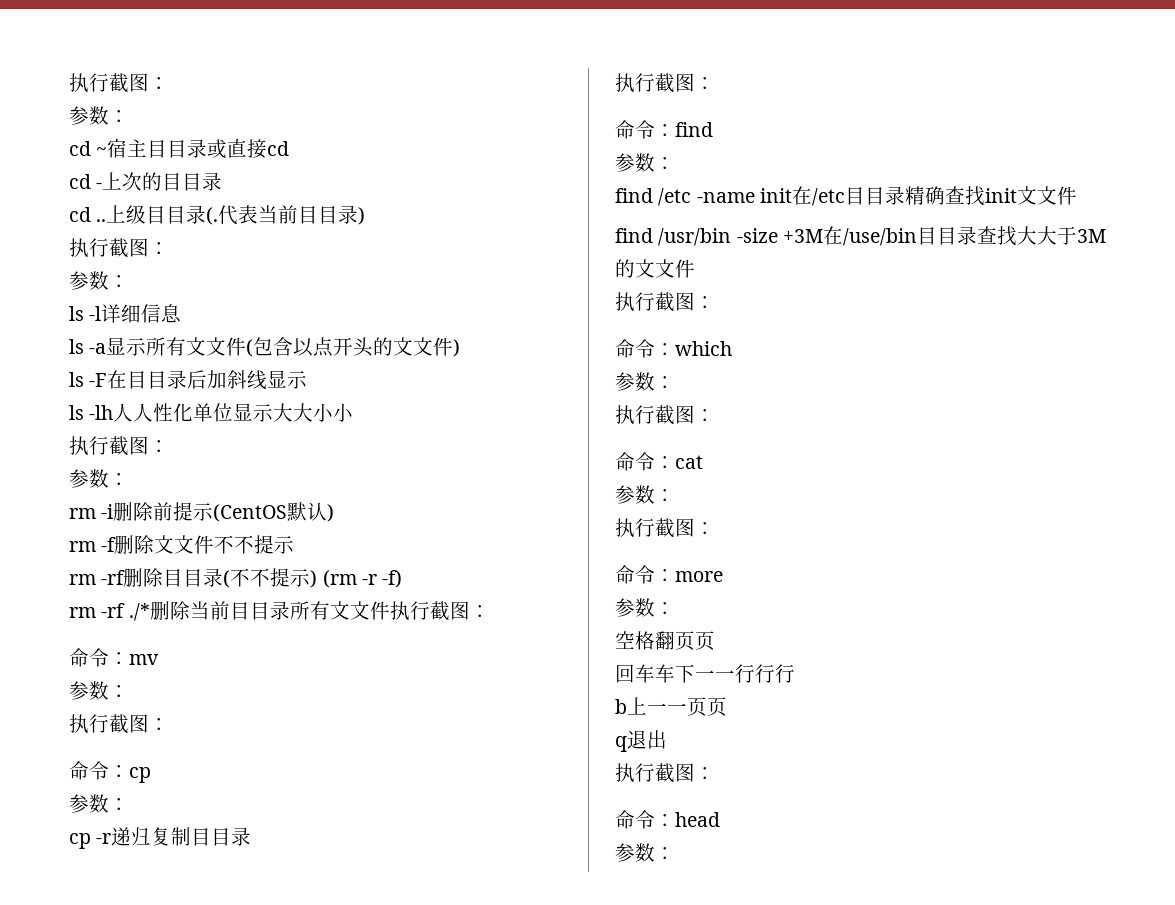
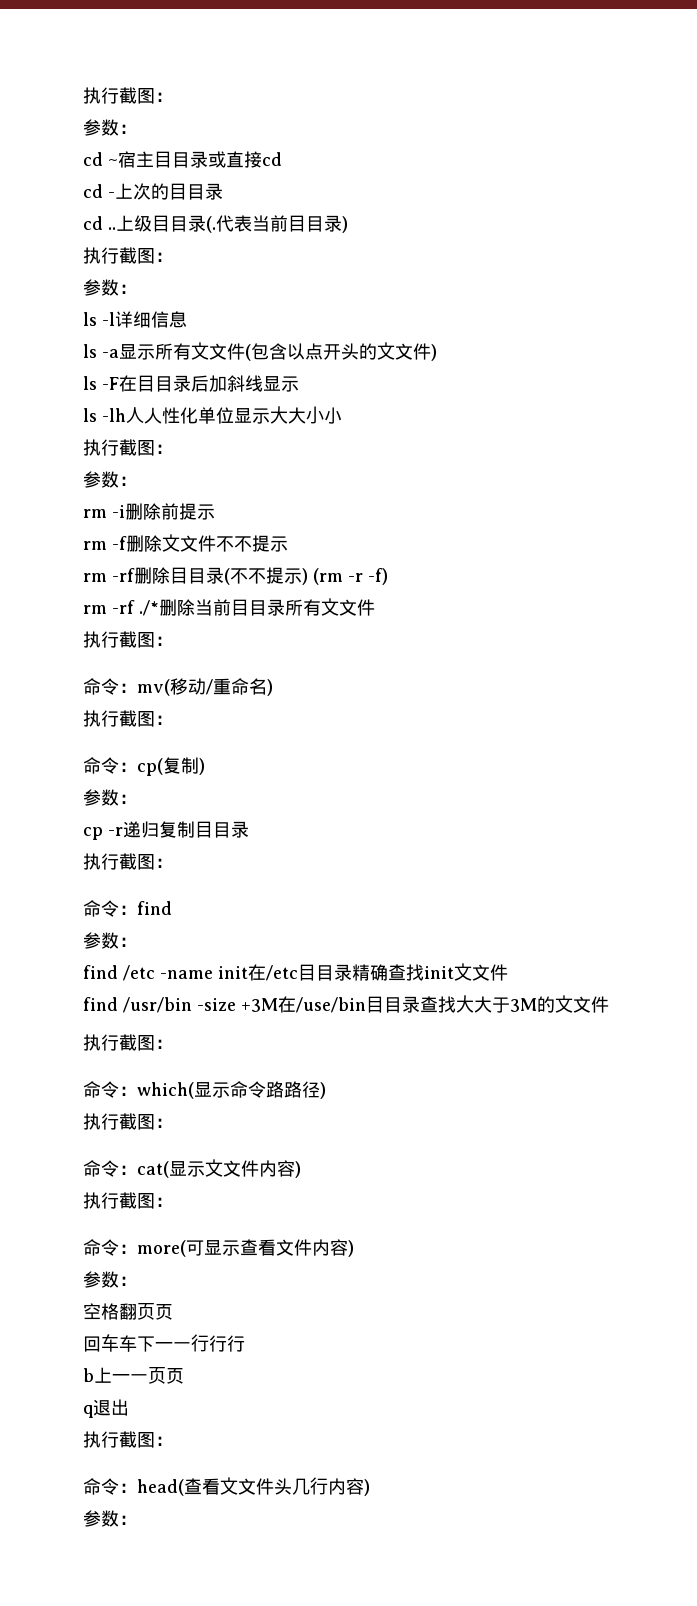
- rm -i删除前提示(CentOS默认)
+ rm -i删除前提示
- rm -rf ./*删除当前⽬目录所有⽂文件执行截图：
- 命令：mv
- 参数：
+ rm -rf ./*删除当前⽬目录所有⽂文件
  执行截图：
- 命令：cp
+ 命令：mv(移动/重命名)
+ 执行截图：
+ 命令：cp(复制)
- 命令：which
- 参数：
+ 命令：which(显示命令路路径)
  执行截图：
- 命令：cat
- 参数：
+ 命令：cat(显示⽂文件内容)
  执行截图：
- 命令：more
+ 命令：more(可显示查看文件内容)
- 命令：head
+ 命令：head(查看⽂文件头⼏⾏内容)

